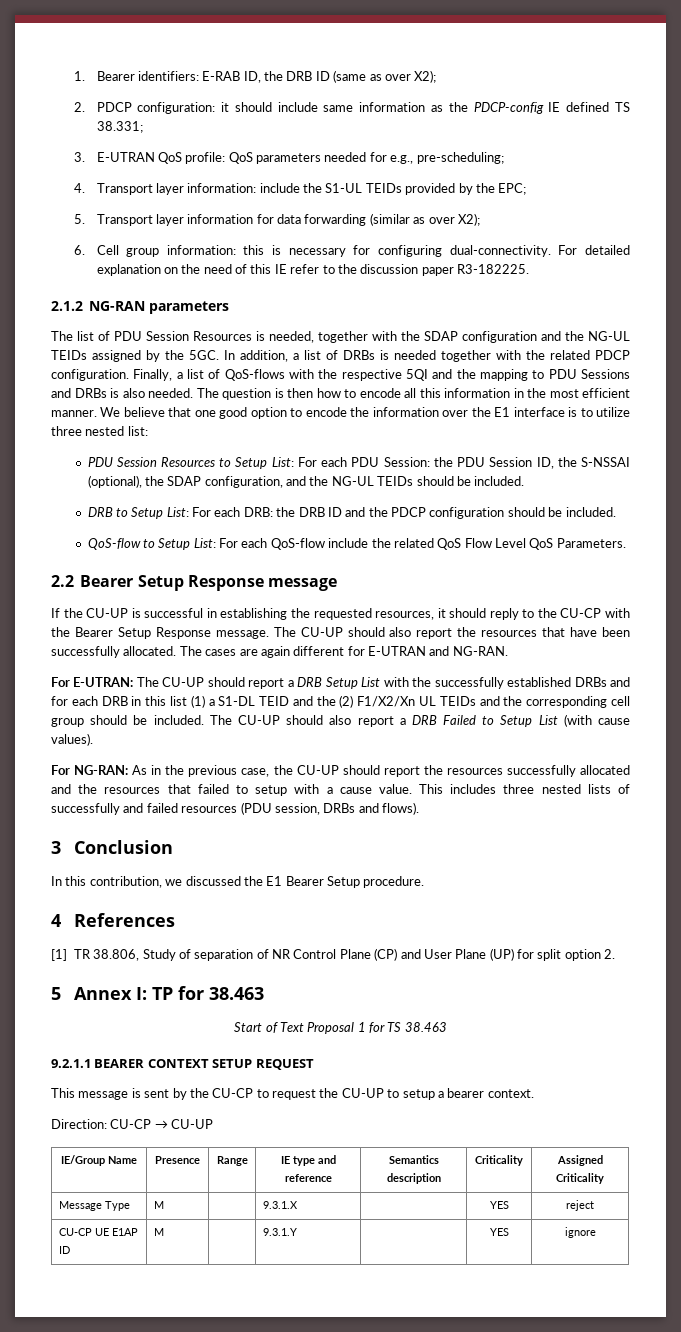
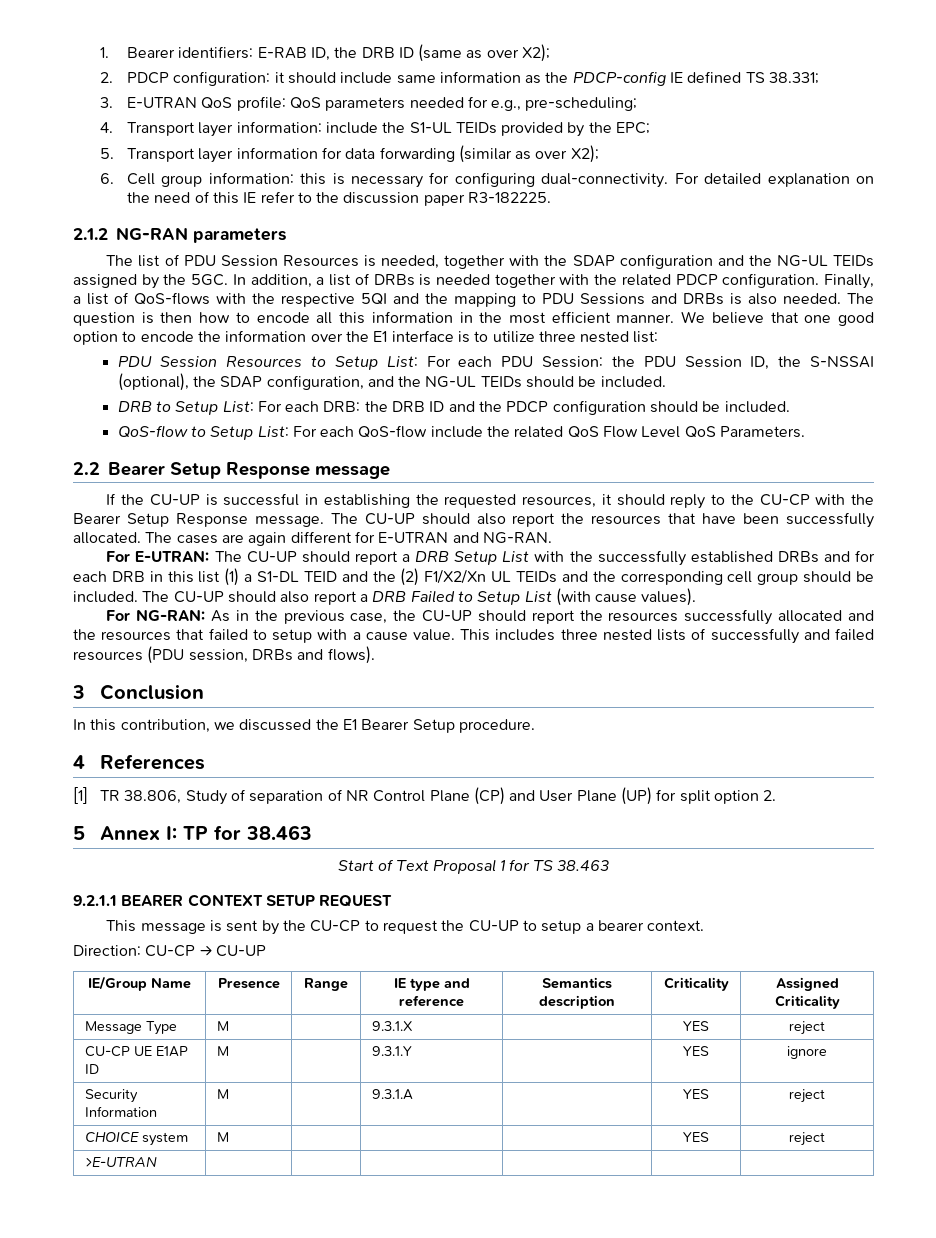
+ Security Information | M | | 9.3.1.A | | YES | reject
+ CHOICE system | M | | | | YES | reject
+ >E-UTRAN | | | | | |

